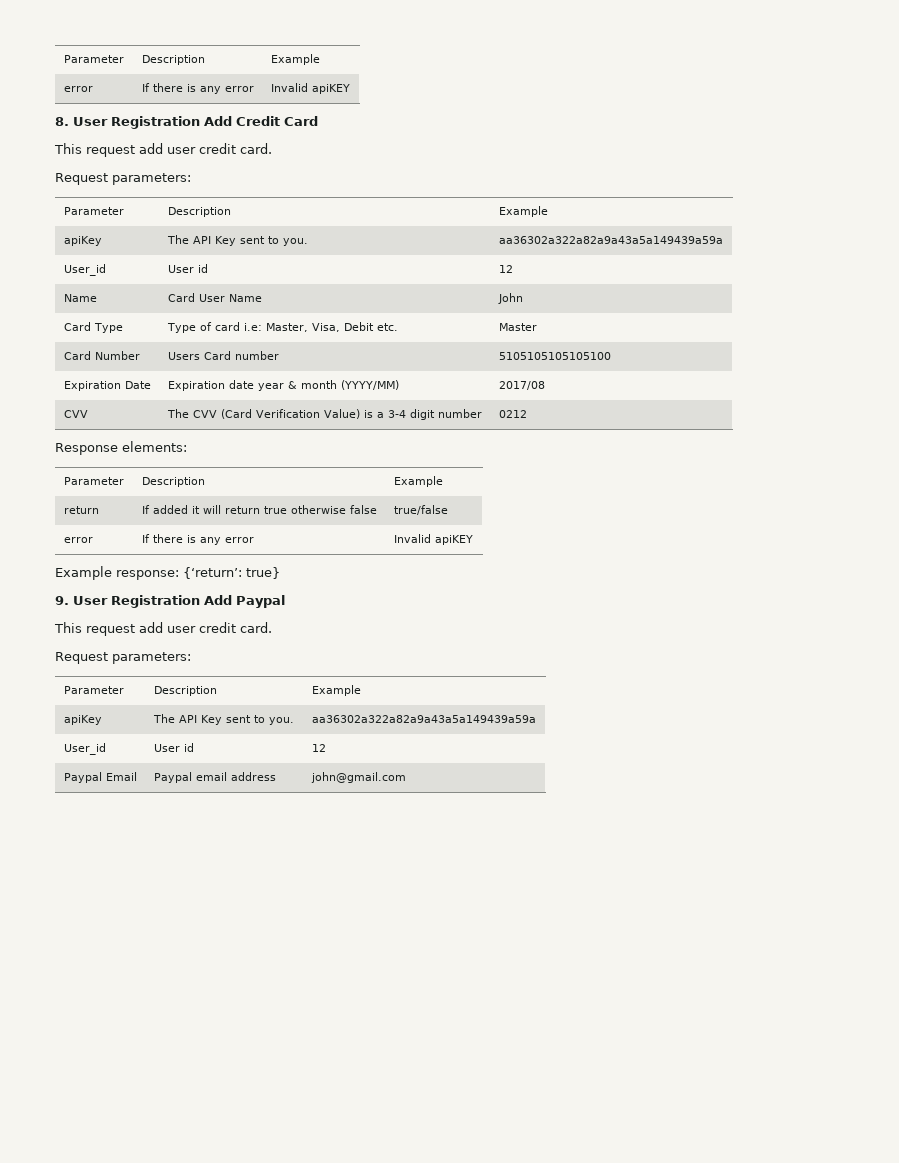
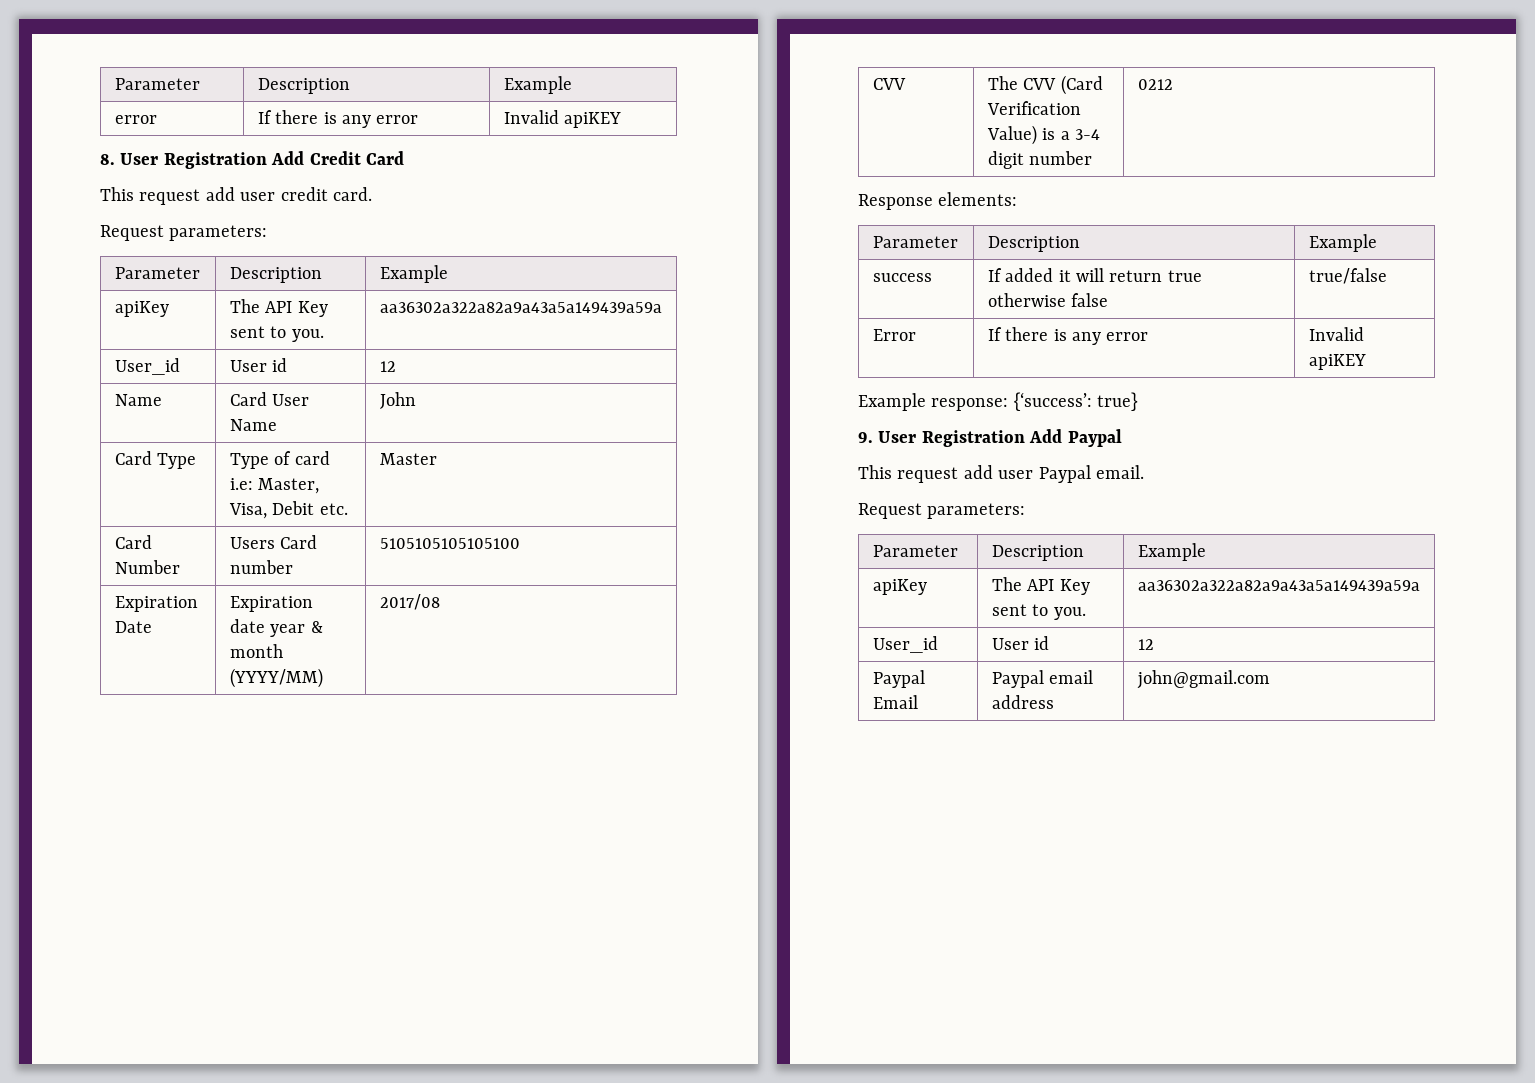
- return | If added it will return true otherwise false | true/false
- error | If there is any error | Invalid apiKEY
+ success | If added it will return true otherwise false | true/false
+ Error | If there is any error | Invalid apiKEY
- Example response: {‘return’: true}
+ Example response: {‘success’: true}
  9. User Registration Add Paypal
- This request add user credit card.
+ This request add user Paypal email.

